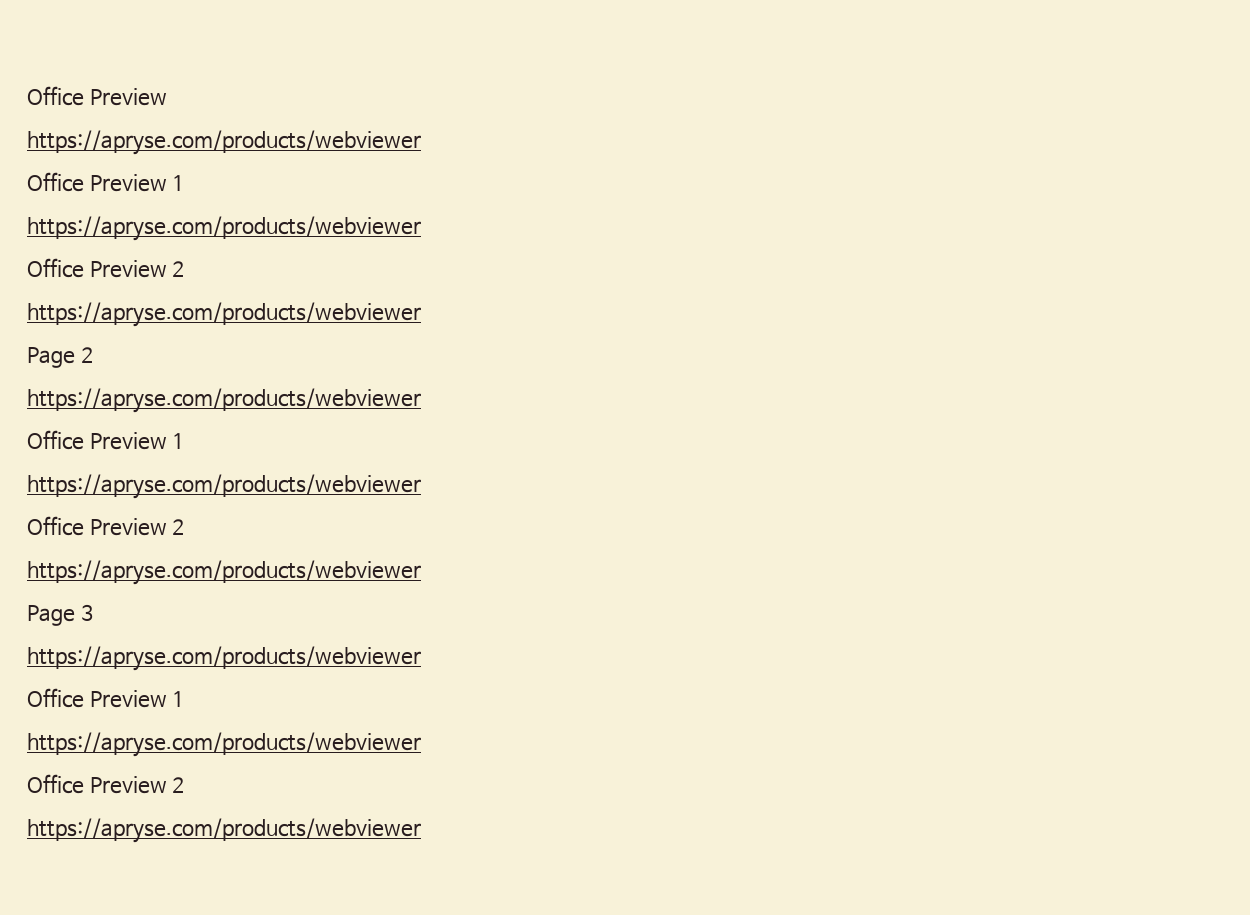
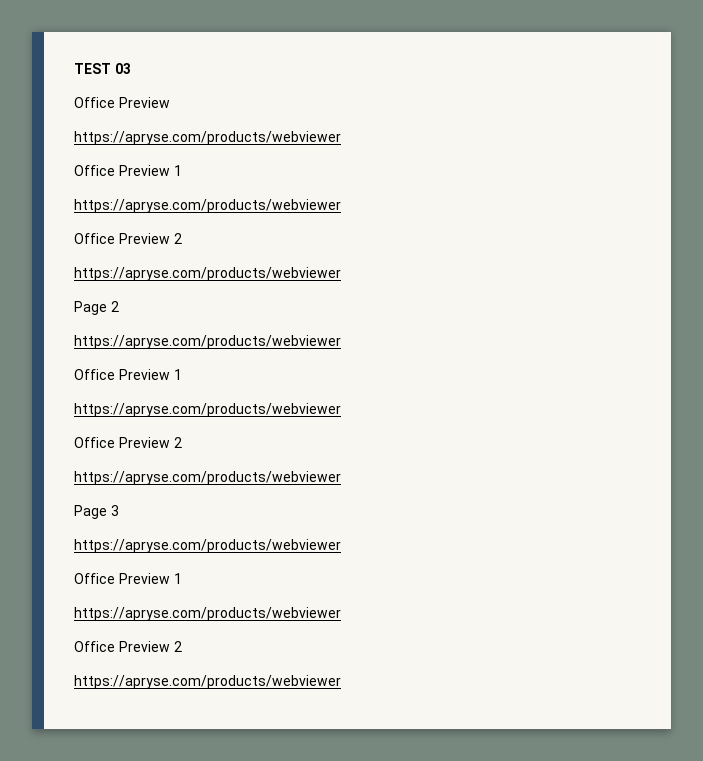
+ TEST 03

